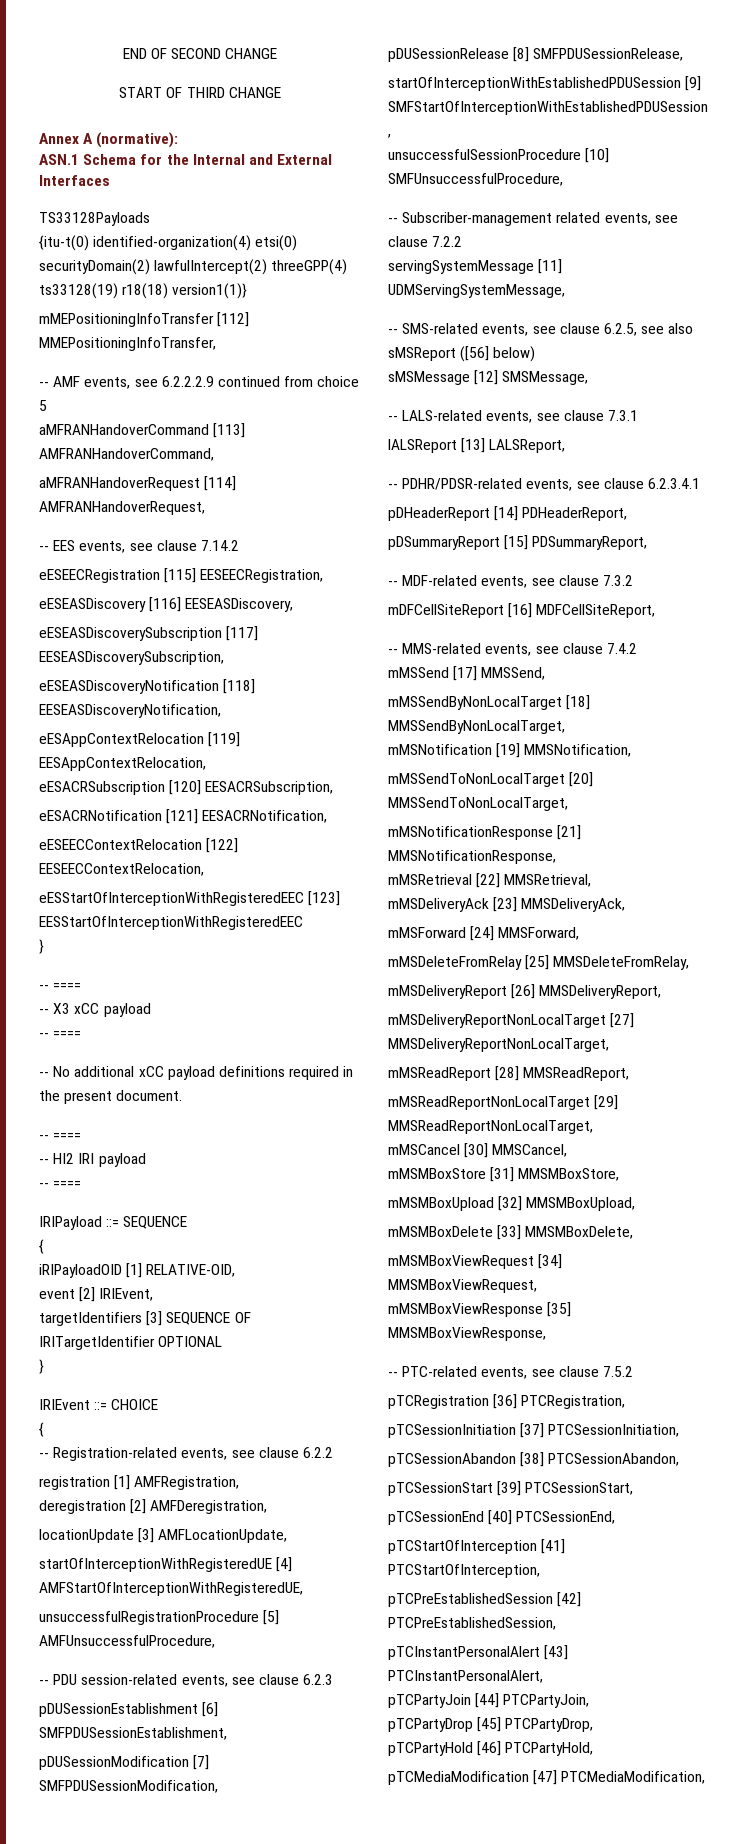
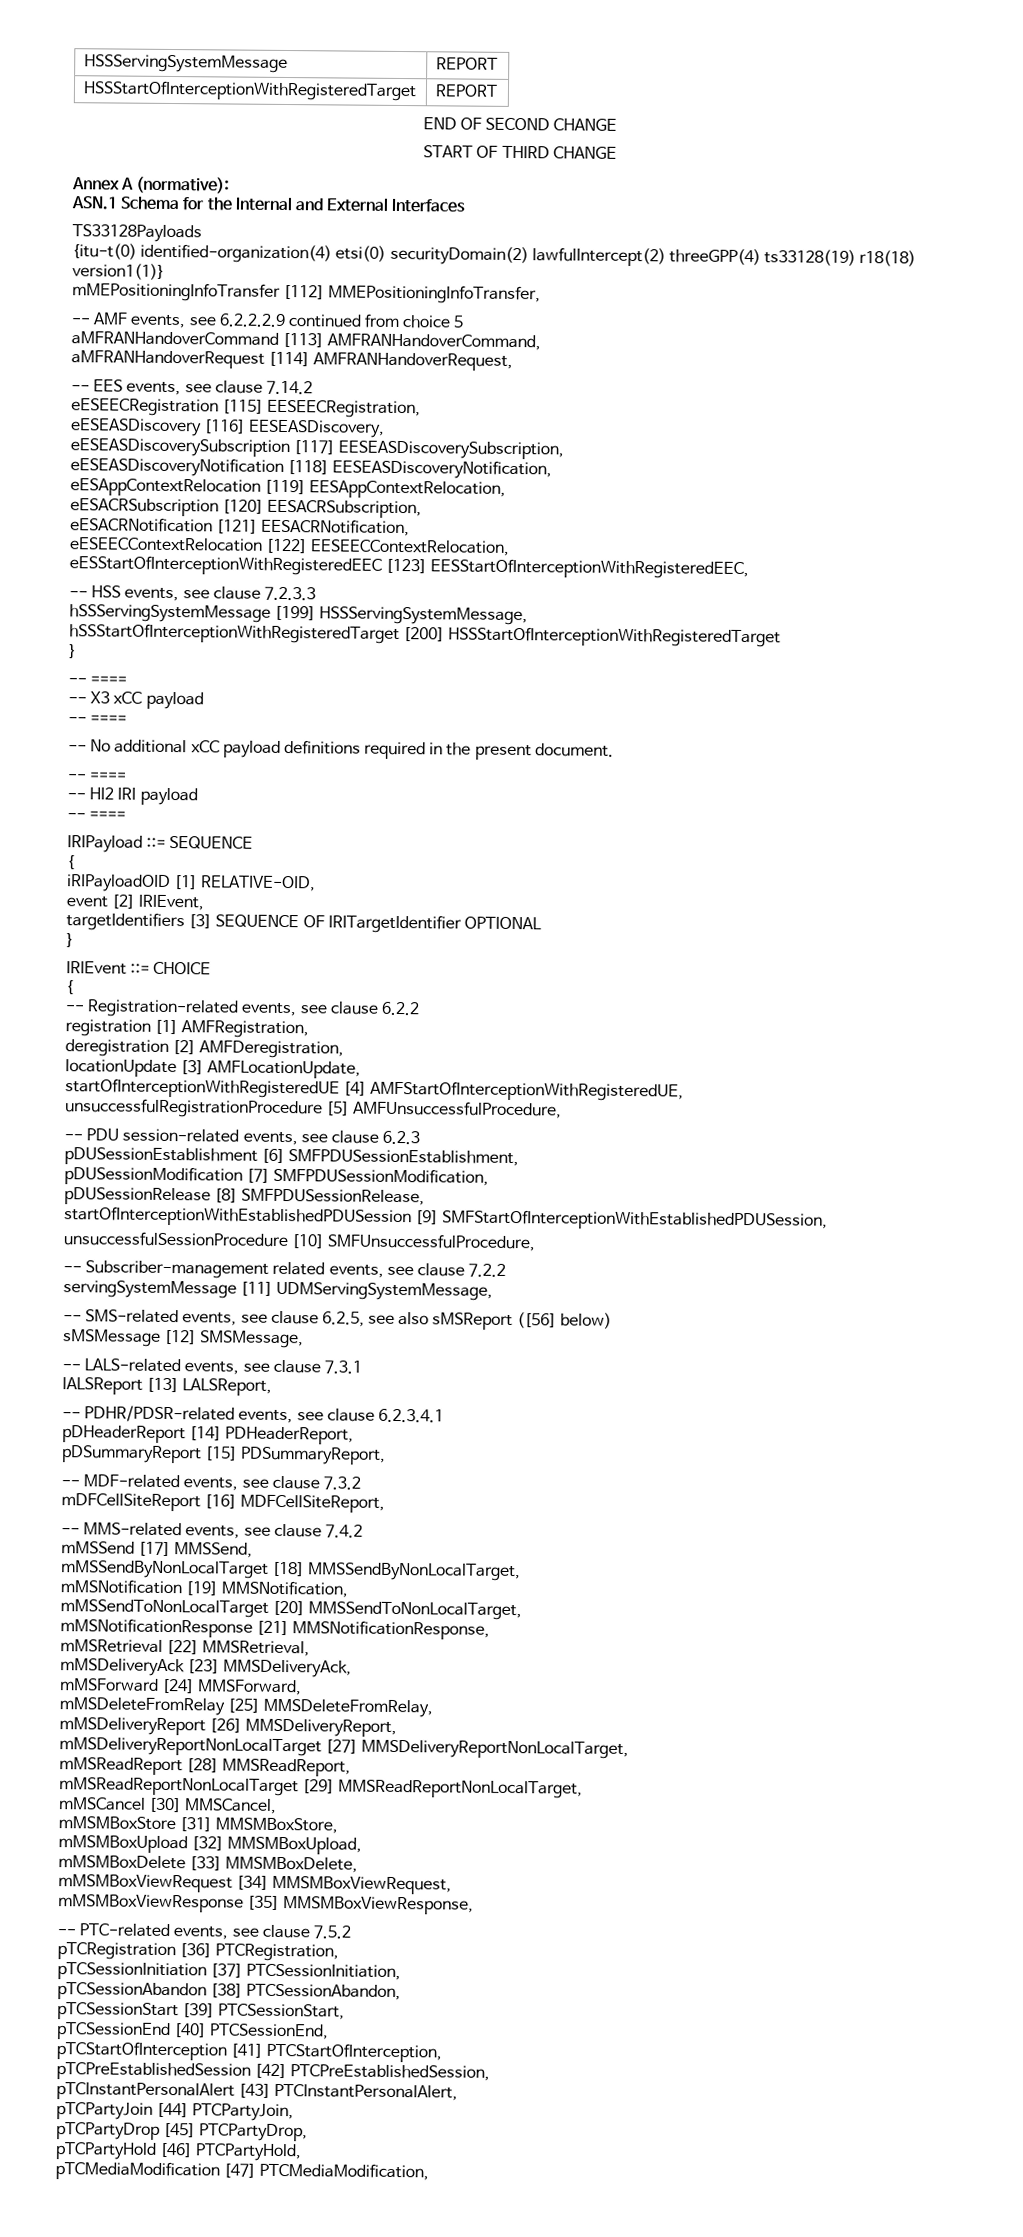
+ HSSServingSystemMessage | REPORT
+ HSSStartOfInterceptionWithRegisteredTarget | REPORT
- eESStartOfInterceptionWithRegisteredEEC [123] EESStartOfInterceptionWithRegisteredEEC
+ eESStartOfInterceptionWithRegisteredEEC [123] EESStartOfInterceptionWithRegisteredEEC,
+ -- HSS events, see clause 7.2.3.3
+ hSSServingSystemMessage [199] HSSServingSystemMessage,
+ hSSStartOfInterceptionWithRegisteredTarget [200] HSSStartOfInterceptionWithRegisteredTarget

